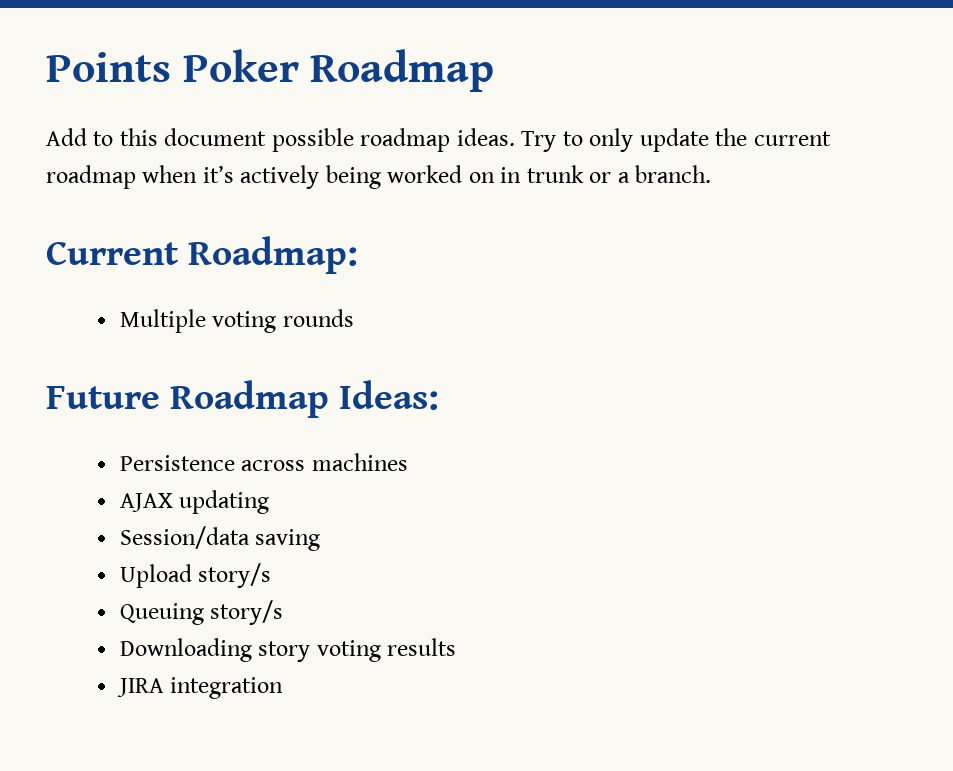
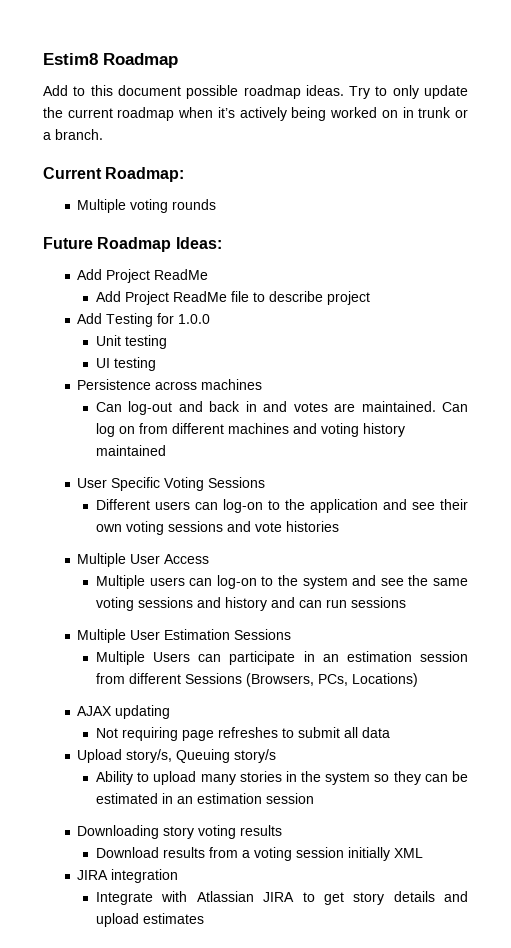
- Points Poker Roadmap
+ Estim8 Roadmap
  Future Roadmap Ideas:
+ Add Project ReadMe
+ Add Project ReadMe file to describe project
+ Add Testing for 1.0.0
+ Unit testing
+ UI testing
  Persistence across machines
+ Can log-out and back in and votes are maintained. Can log on from different machines and voting history maintained
+ User Specific Voting Sessions
+ Different users can log-on to the application and see their own voting sessions and vote histories
+ Multiple User Access
+ Multiple users can log-on to the system and see the same voting sessions and history and can run sessions
+ Multiple User Estimation Sessions
+ Multiple Users can participate in an estimation session from different Sessions (Browsers, PCs, Locations)
  AJAX updating
- Session/data saving
+ Not requiring page refreshes to submit all data
- Upload story/s
- Queuing story/s
+ Upload story/s, Queuing story/s
+ Ability to upload many stories in the system so they can be estimated in an estimation session
  Downloading story voting results
+ Download results from a voting session initially XML
  JIRA integration
+ Integrate with Atlassian JIRA to get story details and upload estimates

